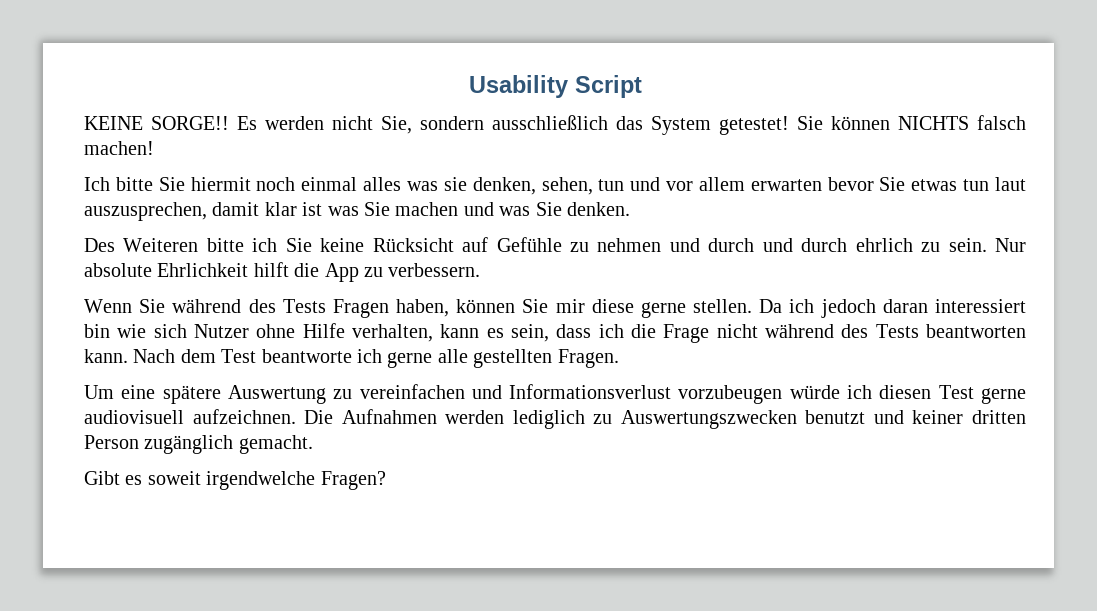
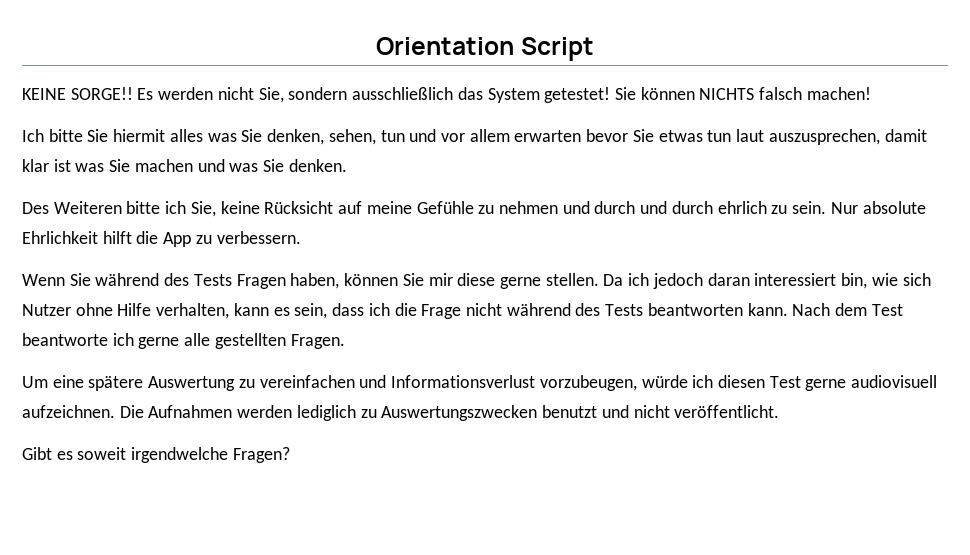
- Usability Script
+ Orientation Script
- Ich bitte Sie hiermit noch einmal alles was sie denken, sehen, tun und vor allem erwarten bevor Sie etwas tun laut auszusprechen, damit klar ist was Sie machen und was Sie denken.
+ Ich bitte Sie hiermit alles was Sie denken, sehen, tun und vor allem erwarten bevor Sie etwas tun laut auszusprechen, damit klar ist was Sie machen und was Sie denken.
- Des Weiteren bitte ich Sie keine Rücksicht auf Gefühle zu nehmen und durch und durch ehrlich zu sein.
+ Des Weiteren bitte ich Sie, keine Rücksicht auf meine Gefühle zu nehmen und durch und durch ehrlich zu sein.
- Da ich jedoch daran interessiert bin wie sich Nutzer ohne Hilfe verhalten, kann es sein, dass ich die Frage nicht während des Tests beantworten kann.
+ Da ich jedoch daran interessiert bin, wie sich Nutzer ohne Hilfe verhalten, kann es sein, dass ich die Frage nicht während des Tests beantworten kann.
- Um eine spätere Auswertung zu vereinfachen und Informationsverlust vorzubeugen würde ich diesen Test gerne audiovisuell aufzeichnen.
+ Um eine spätere Auswertung zu vereinfachen und Informationsverlust vorzubeugen, würde ich diesen Test gerne audiovisuell aufzeichnen.
- Die Aufnahmen werden lediglich zu Auswertungszwecken benutzt und keiner dritten Person zugänglich gemacht.
+ Die Aufnahmen werden lediglich zu Auswertungszwecken benutzt und nicht veröffentlicht.

